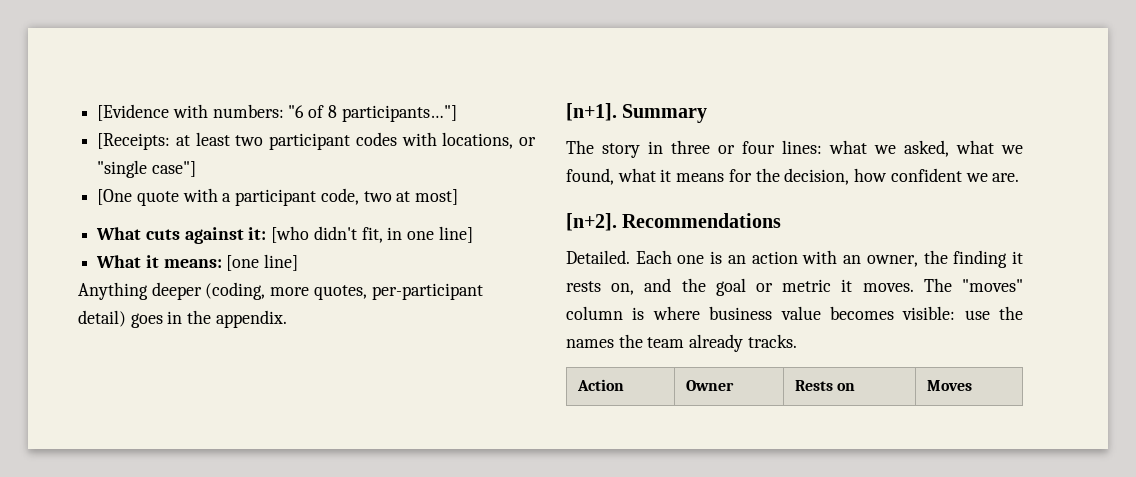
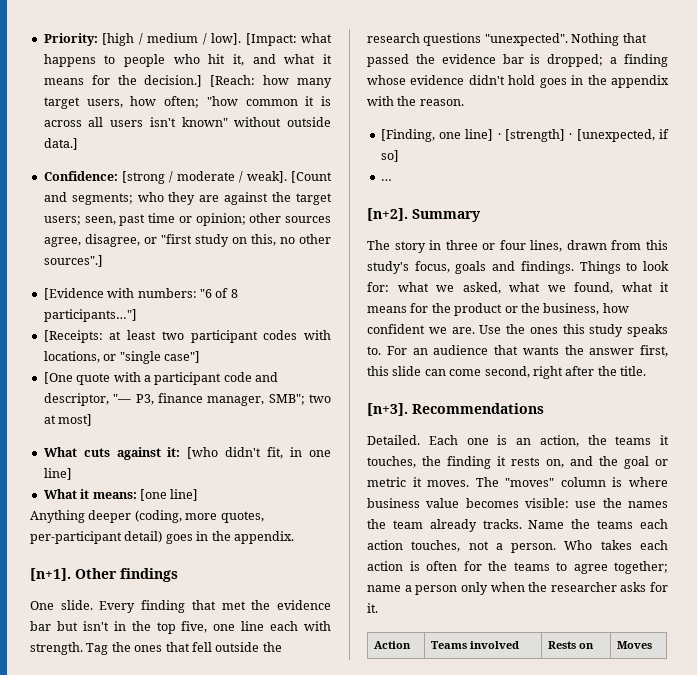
+ Priority: [high / medium / low]. [Impact: what happens to people who hit it, and what it means for the decision.] [Reach: how many target users, how often; "how common it is across all users isn't known" without outside data.]
+ Confidence: [strong / moderate / weak]. [Count and segments; who they are against the target users; seen, past time or opinion; other sources agree, disagree, or "first study on this, no other sources".]
- [One quote with a participant code, two at most]
+ [One quote with a participant code and descriptor, "— P3, finance manager, SMB"; two at most]
+ Other findings
+ One slide. Every finding that met the evidence bar but isn't in the top five, one line each with strength. Tag the ones that fell outside the research questions "unexpected". Nothing that passed the evidence bar is dropped; a finding whose evidence didn't hold goes in the appendix with the reason.
+ [Finding, one line] · [strength] · [unexpected, if so]
+ …
+ [n+2].
- The story in three or four lines: what we asked, what we found, what it means for the decision, how confident we are.
- [n+2].
+ The story in three or four lines, drawn from this study's focus, goals and findings. Things to look for: what we asked, what we found, what it means for the product or the business, how confident we are. Use the ones this study speaks to. For an audience that wants the answer first, this slide can come second, right after the title.
+ [n+3].
- Each one is an action with an owner, the finding it rests on, and the goal or metric it moves.
+ Each one is an action, the teams it touches, the finding it rests on, and the goal or metric it moves.
+ Name the teams each action touches, not a person. Who takes each action is often for the teams to agree together; name a person only when the researcher asks for it.
- Action | Owner | Rests on | Moves
+ Action | Teams involved | Rests on | Moves

